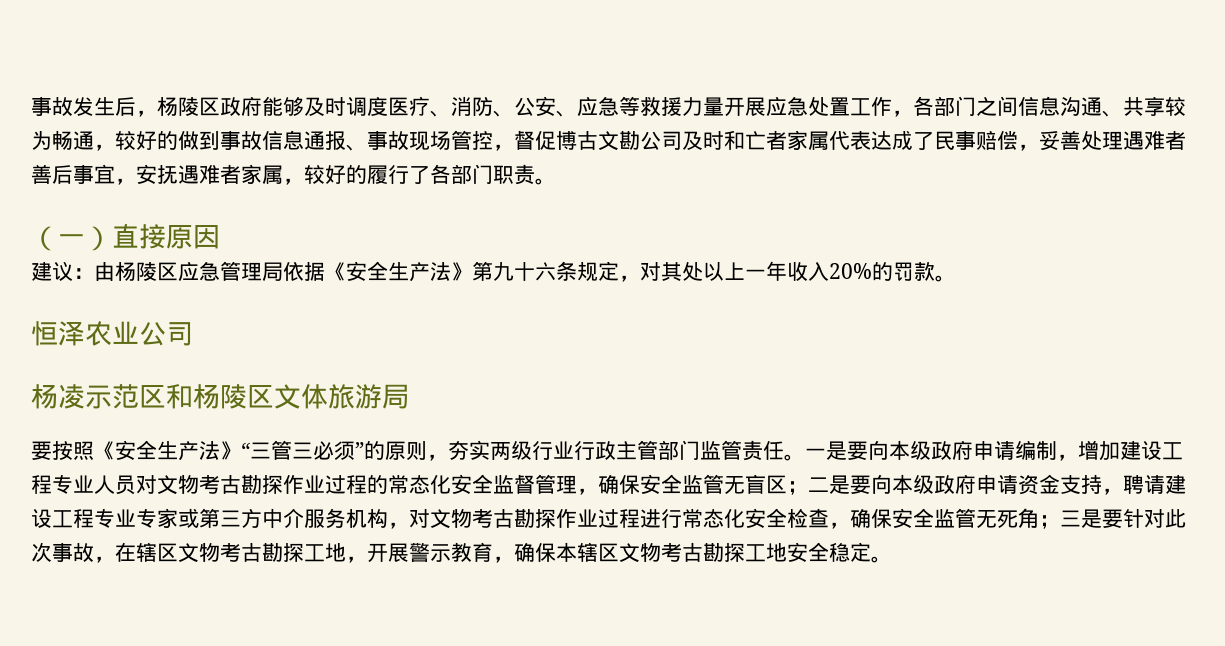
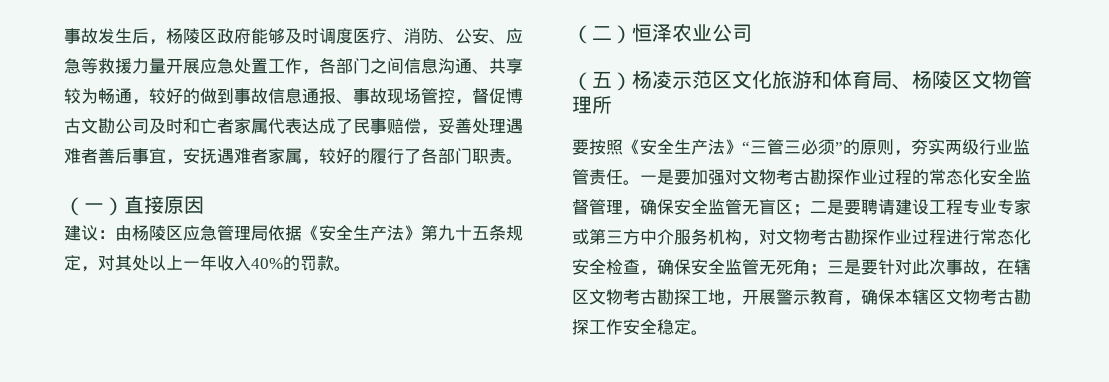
- 建议：由杨陵区应急管理局依据《安全生产法》第九十六条规定，对其处以上一年收入20%的罚款。
+ 建议：由杨陵区应急管理局依据《安全生产法》第九十五条规定，对其处以上一年收入40%的罚款。
- 恒泽农业公司
+ （二）恒泽农业公司
- 杨凌示范区和杨陵区文体旅游局
+ （五）杨凌示范区文化旅游和体育局、杨陵区文物管理所
- 要按照《安全生产法》“三管三必须”的原则，夯实两级行业行政主管部门监管责任。
+ 要按照《安全生产法》“三管三必须”的原则，夯实两级行业监管责任。
- 一是要向本级政府申请编制，增加建设工程专业人员对文物考古勘探作业过程的常态化安全监督管理，确保安全监管无盲区；
+ 一是要加强对文物考古勘探作业过程的常态化安全监督管理，确保安全监管无盲区；
- 二是要向本级政府申请资金支持，聘请建设工程专业专家或第三方中介服务机构，对文物考古勘探作业过程进行常态化安全检查，确保安全监管无死角；
+ 二是要聘请建设工程专业专家或第三方中介服务机构，对文物考古勘探作业过程进行常态化安全检查，确保安全监管无死角；
- 三是要针对此次事故，在辖区文物考古勘探工地，开展警示教育，确保本辖区文物考古勘探工地安全稳定。
+ 三是要针对此次事故，在辖区文物考古勘探工地，开展警示教育，确保本辖区文物考古勘探工作安全稳定。

